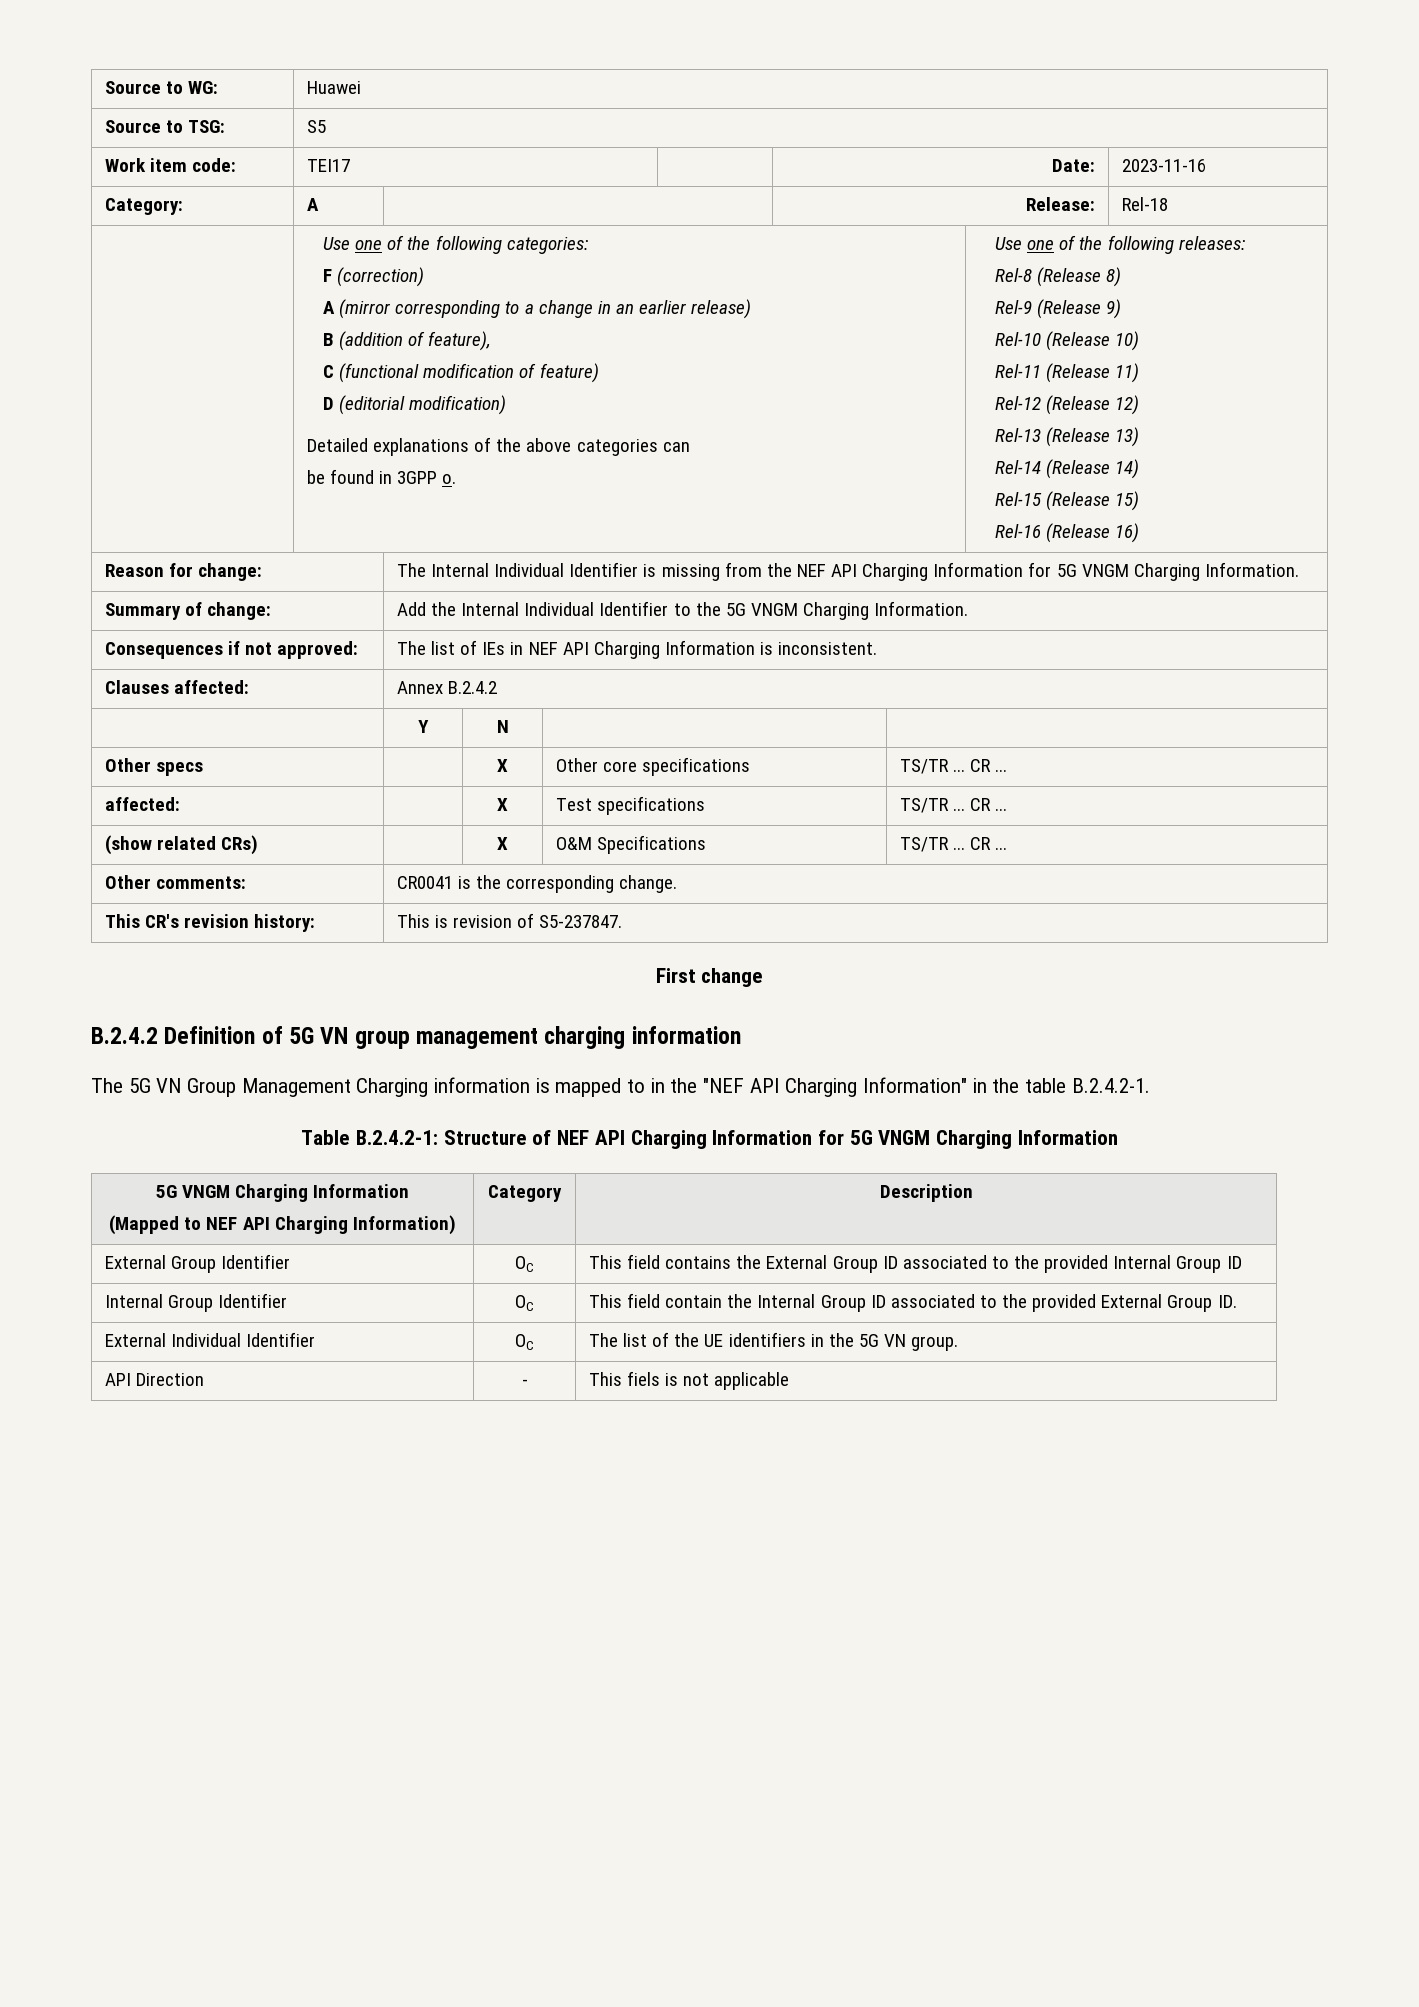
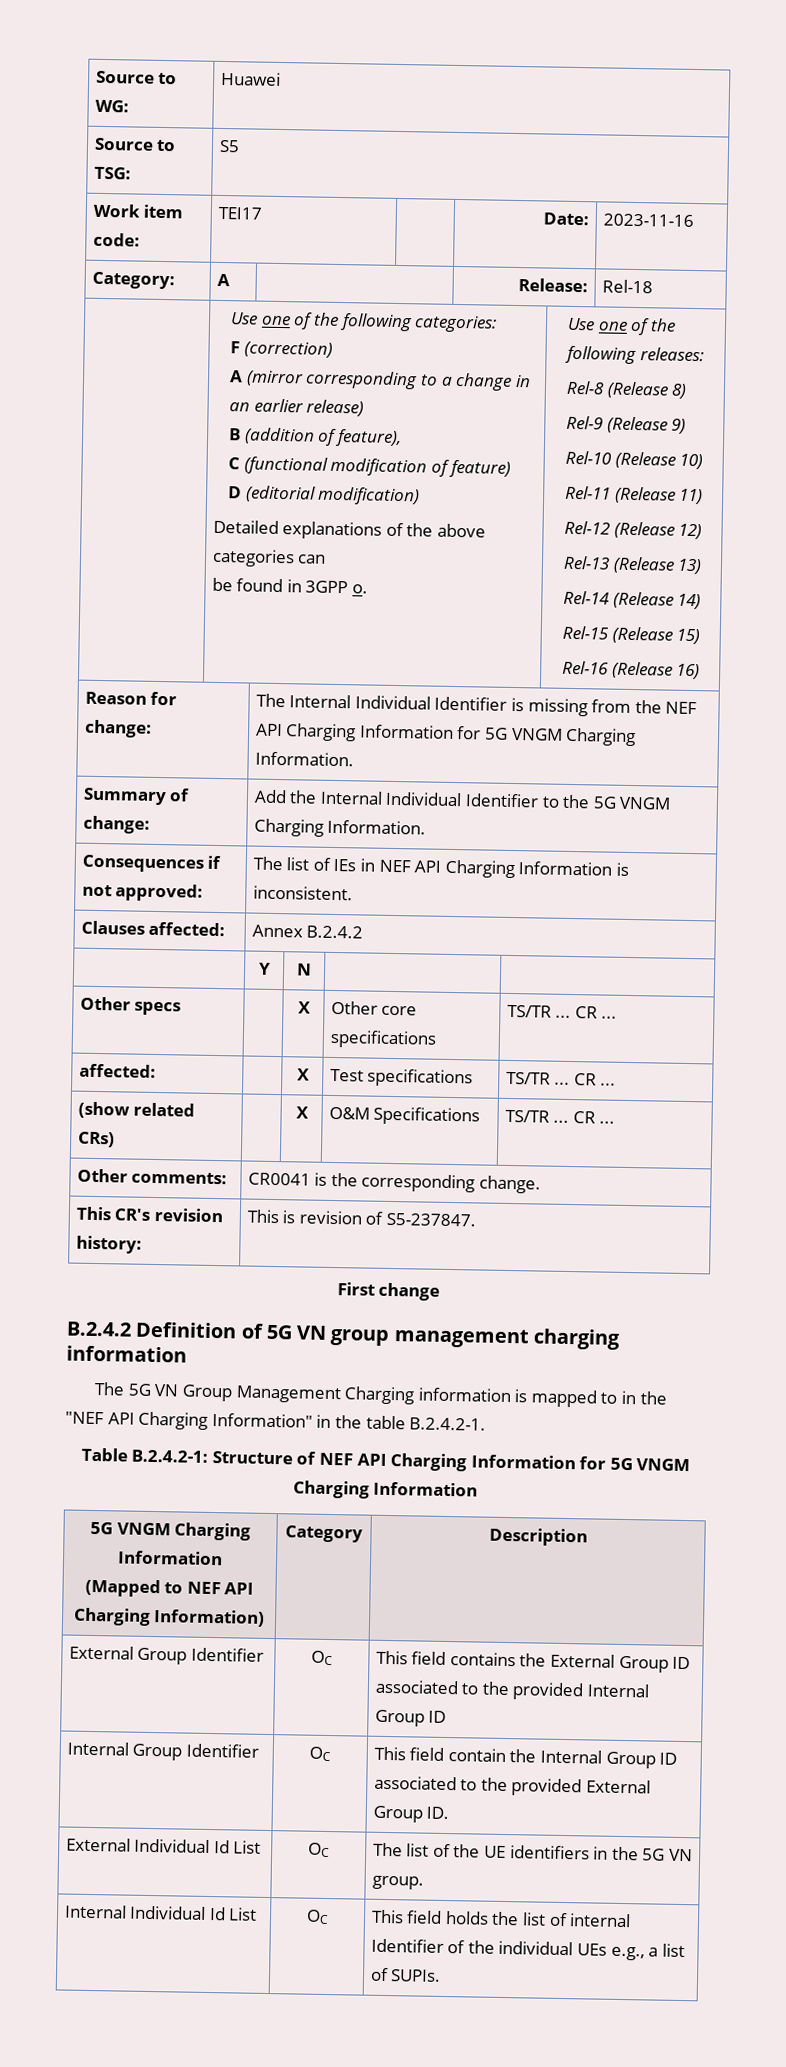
- External Individual Identifier | OC | The list of the UE identifiers in the 5G VN group.
+ External Individual Id List | OC | The list of the UE identifiers in the 5G VN group.
- API Direction | - | This fiels is not applicable
+ Internal Individual Id List | OC | This field holds the list of internal Identifier of the individual UEs e.g., a list of SUPIs.

